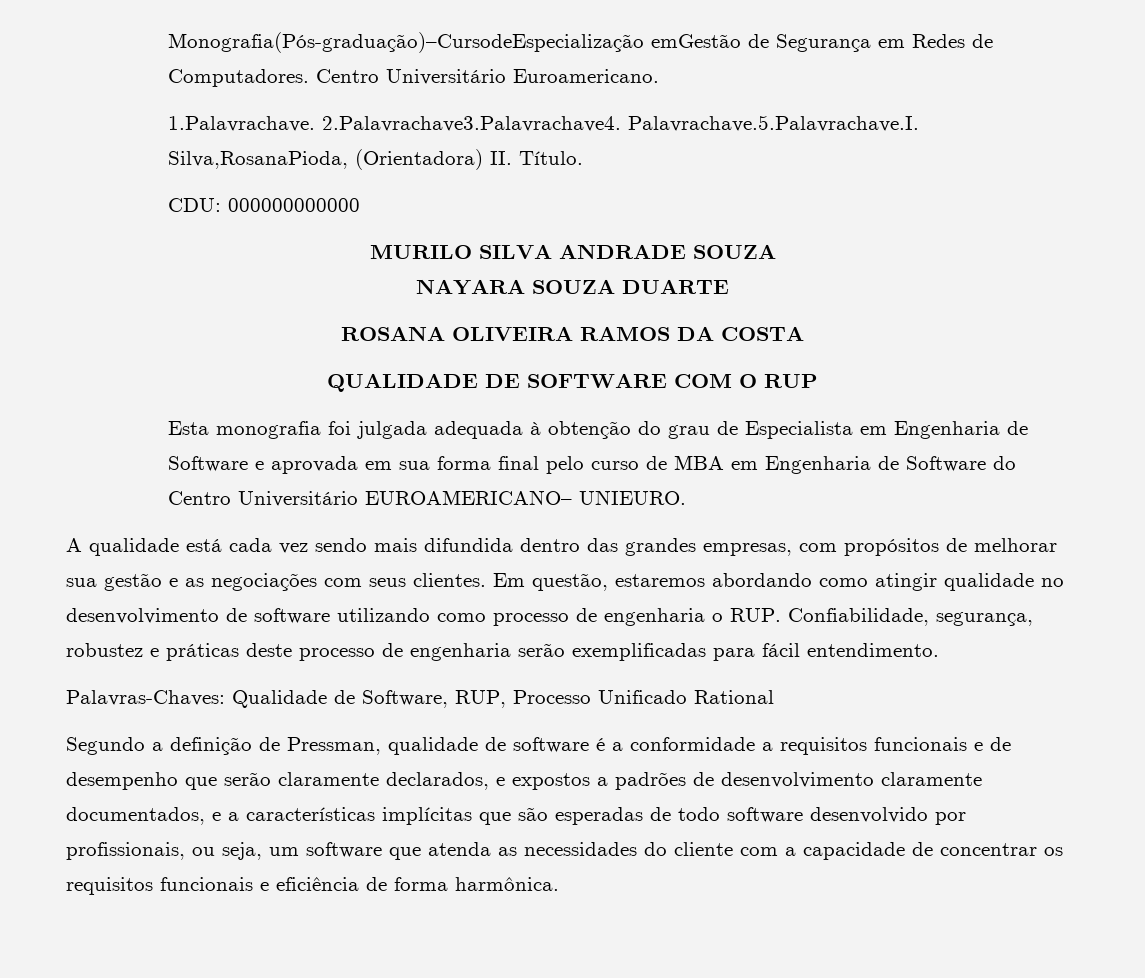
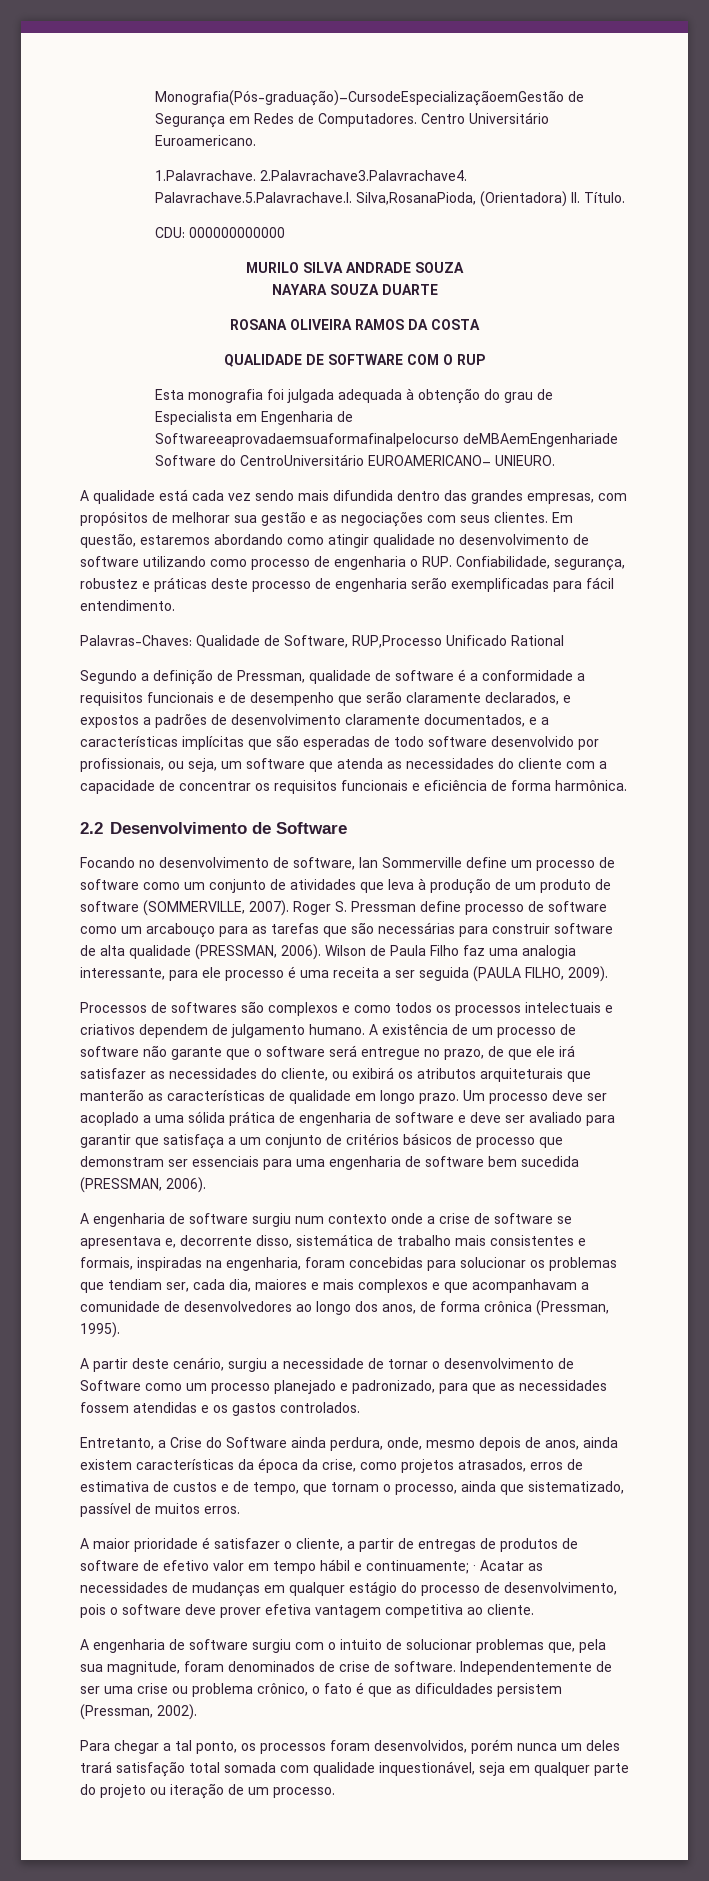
- Monografia(Pós-graduação)–CursodeEspecialização emGestão de Segurança em Redes de Computadores.
+ Monografia(Pós-graduação)–CursodeEspecializaçãoemGestão de Segurança em Redes de Computadores.
- Esta monografia foi julgada adequada à obtenção do grau de Especialista em Engenharia de Software e aprovada em sua forma final pelo curso de MBA em Engenharia de Software do Centro Universitário EUROAMERICANO– UNIEURO.
+ Esta monografia foi julgada adequada à obtenção do grau de Especialista em Engenharia de Softwareeaprovadaemsuaformafinalpelocurso deMBAemEngenhariade Software do CentroUniversitário EUROAMERICANO– UNIEURO.
- Palavras-Chaves: Qualidade de Software, RUP, Processo Unificado Rational
+ Palavras-Chaves: Qualidade de Software, RUP,Processo Unificado Rational
+ 2.2 Desenvolvimento de Software
+ Focando no desenvolvimento de software, Ian Sommerville define um processo de software como um conjunto de atividades que leva à produção de um produto de software (SOMMERVILLE, 2007). Roger S. Pressman define processo de software como um arcabouço para as tarefas que são necessárias para construir software de alta qualidade (PRESSMAN, 2006). Wilson de Paula Filho faz uma analogia interessante, para ele processo é uma receita a ser seguida (PAULA FILHO, 2009).
+ Processos de softwares são complexos e como todos os processos intelectuais e criativos dependem de julgamento humano. A existência de um processo de software não garante que o software será entregue no prazo, de que ele irá satisfazer as necessidades do cliente, ou exibirá os atributos arquiteturais que manterão as características de qualidade em longo prazo. Um processo deve ser acoplado a uma sólida prática de engenharia de software e deve ser avaliado para garantir que satisfaça a um conjunto de critérios básicos de processo que demonstram ser essenciais para uma engenharia de software bem sucedida (PRESSMAN, 2006).
+ A engenharia de software surgiu num contexto onde a crise de software se apresentava e, decorrente disso, sistemática de trabalho mais consistentes e formais, inspiradas na engenharia, foram concebidas para solucionar os problemas que tendiam ser, cada dia, maiores e mais complexos e que acompanhavam a comunidade de desenvolvedores ao longo dos anos, de forma crônica (Pressman, 1995).
+ A partir deste cenário, surgiu a necessidade de tornar o desenvolvimento de Software como um processo planejado e padronizado, para que as necessidades fossem atendidas e os gastos controlados.
+ Entretanto, a Crise do Software ainda perdura, onde, mesmo depois de anos, ainda existem características da época da crise, como projetos atrasados, erros de estimativa de custos e de tempo, que tornam o processo, ainda que sistematizado, passível de muitos erros.
+ A maior prioridade é satisfazer o cliente, a partir de entregas de produtos de software de efetivo valor em tempo hábil e continuamente; · Acatar as necessidades de mudanças em qualquer estágio do processo de desenvolvimento, pois o software deve prover efetiva vantagem competitiva ao cliente.
+ A engenharia de software surgiu com o intuito de solucionar problemas que, pela sua magnitude, foram denominados de crise de software. Independentemente de ser uma crise ou problema crônico, o fato é que as dificuldades persistem (Pressman, 2002).
+ Para chegar a tal ponto, os processos foram desenvolvidos, porém nunca um deles trará satisfação total somada com qualidade inquestionável, seja em qualquer parte do projeto ou iteração de um processo.

